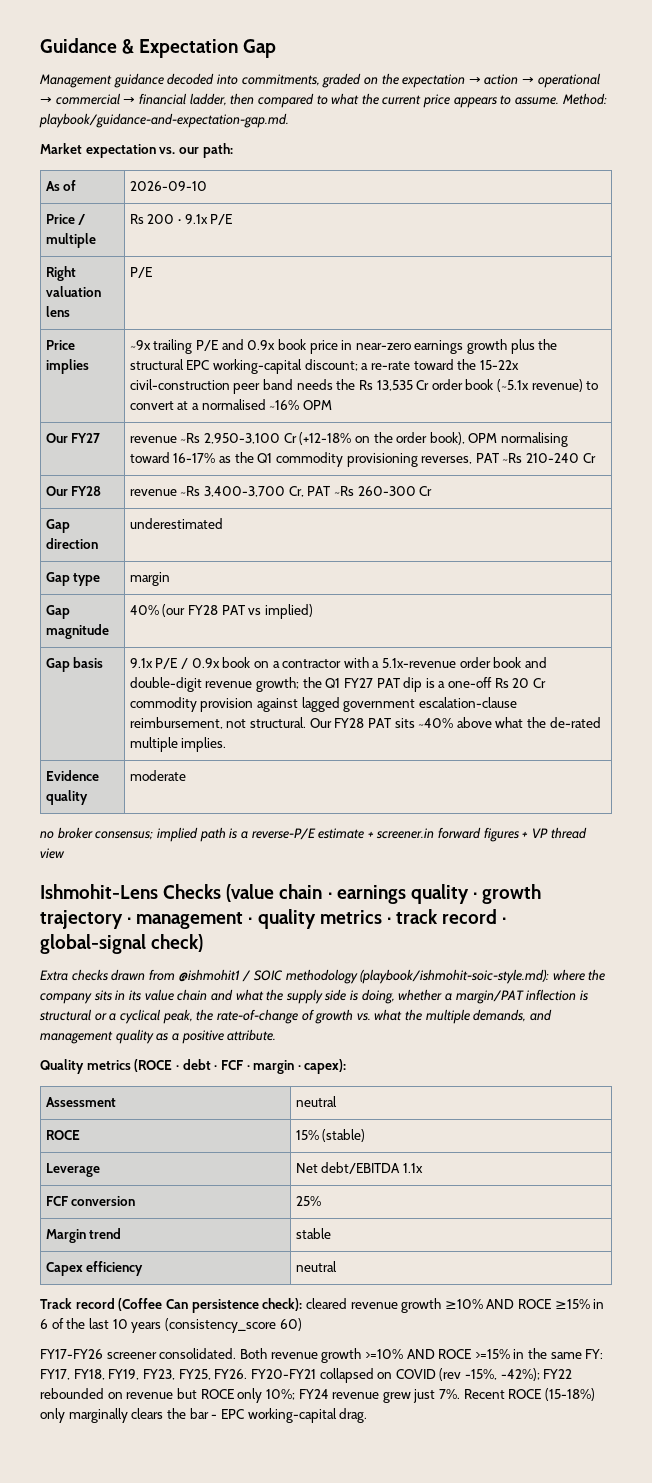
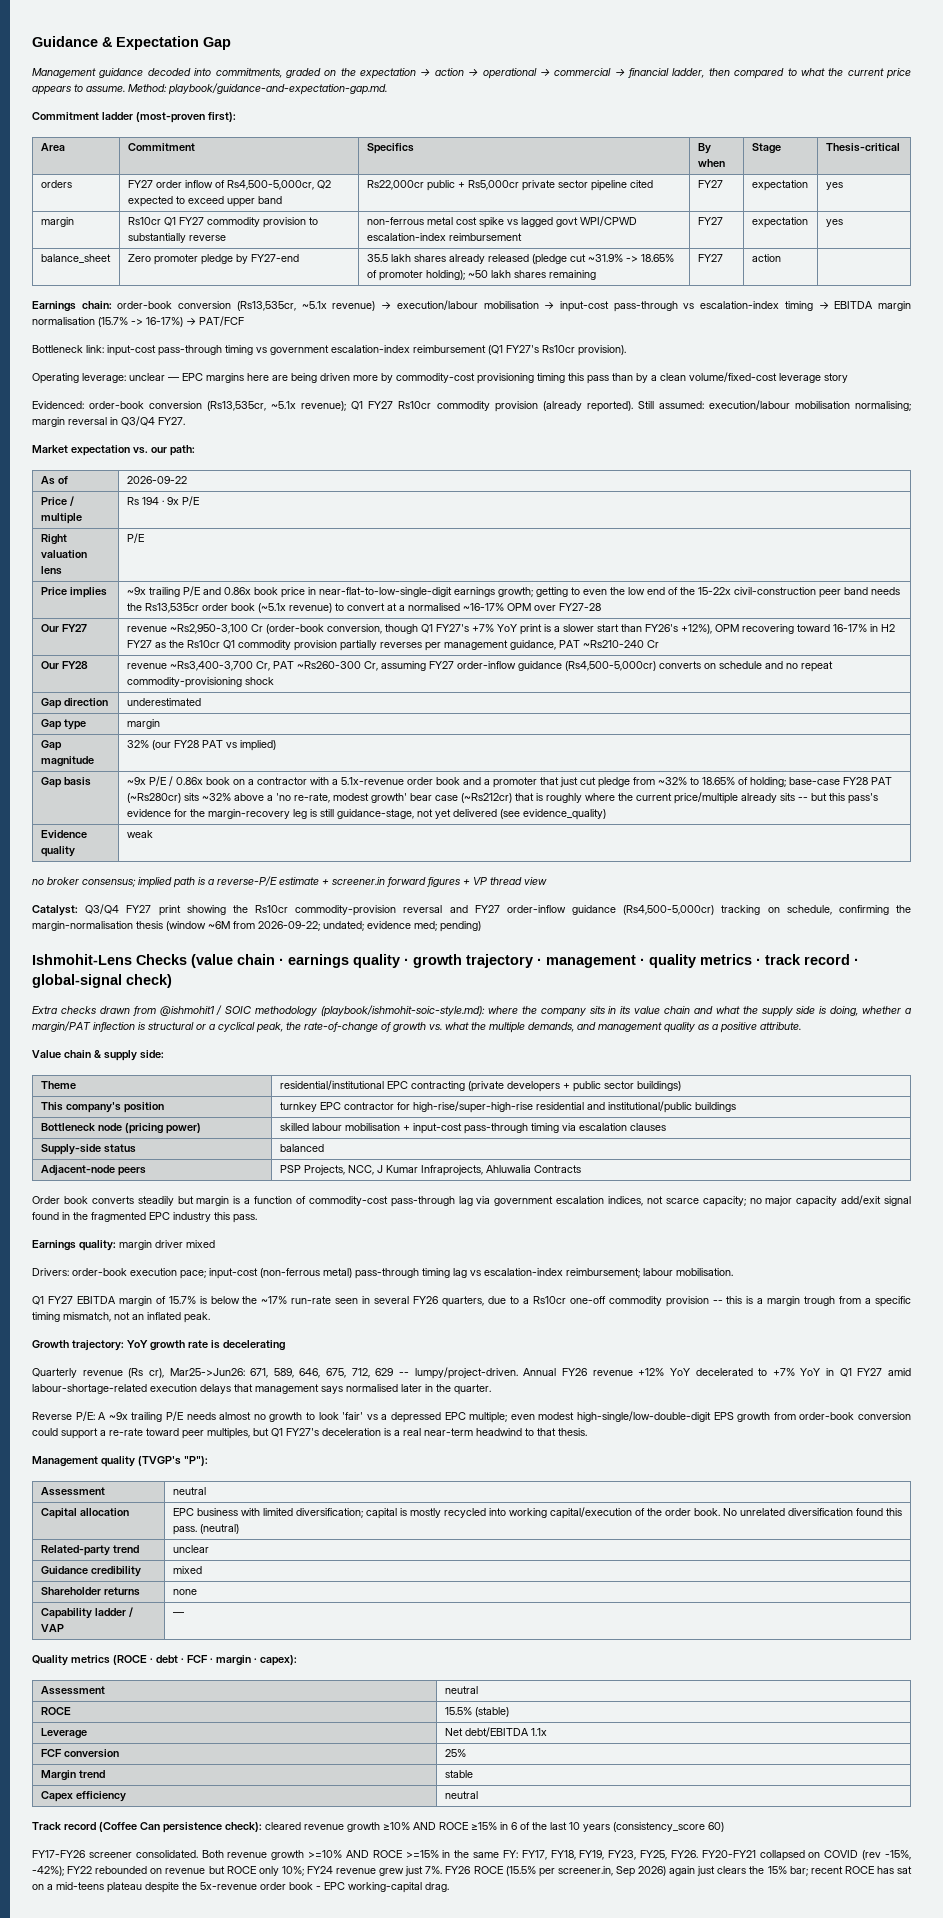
+ Commitment ladder (most-proven first):
+ Area | Commitment | Specifics | By when | Stage | Thesis-critical
+ orders | FY27 order inflow of Rs4,500-5,000cr, Q2 expected to exceed upper band | Rs22,000cr public + Rs5,000cr private sector pipeline cited | FY27 | expectation | yes
+ margin | Rs10cr Q1 FY27 commodity provision to substantially reverse | non-ferrous metal cost spike vs lagged govt WPI/CPWD escalation-index reimbursement | FY27 | expectation | yes
+ balance_sheet | Zero promoter pledge by FY27-end | 35.5 lakh shares already released (pledge cut ~31.9% -> 18.65% of promoter holding); ~50 lakh shares remaining | FY27 | action |
+ Earnings chain: order-book conversion (Rs13,535cr, ~5.1x revenue) → execution/labour mobilisation → input-cost pass-through vs escalation-index timing → EBITDA margin normalisation (15.7% -> 16-17%) → PAT/FCF
+ Bottleneck link: input-cost pass-through timing vs government escalation-index reimbursement (Q1 FY27's Rs10cr provision).
+ Operating leverage: unclear — EPC margins here are being driven more by commodity-cost provisioning timing this pass than by a clean volume/fixed-cost leverage story
+ Evidenced: order-book conversion (Rs13,535cr, ~5.1x revenue); Q1 FY27 Rs10cr commodity provision (already reported). Still assumed: execution/labour mobilisation normalising; margin reversal in Q3/Q4 FY27.
- As of | 2026-09-10
+ As of | 2026-09-22
- Price / multiple | Rs 200 · 9.1x P/E
+ Price / multiple | Rs 194 · 9x P/E
- ~9x trailing P/E and 0.9x book price in near-zero earnings growth plus the structural EPC working-capital discount; a re-rate toward the 15-22x civil-construction peer band needs the Rs 13,535 Cr order book (~5.1x revenue) to convert at a normalised ~16% OPM
+ ~9x trailing P/E and 0.86x book price in near-flat-to-low-single-digit earnings growth; getting to even the low end of the 15-22x civil-construction peer band needs the Rs13,535cr order book (~5.1x revenue) to convert at a normalised ~16-17% OPM over FY27-28
- revenue ~Rs 2,950-3,100 Cr (+12-18% on the order book), OPM normalising toward 16-17% as the Q1 commodity provisioning reverses, PAT ~Rs 210-240 Cr
- Our FY28 | revenue ~Rs 3,400-3,700 Cr, PAT ~Rs 260-300 Cr
+ revenue ~Rs2,950-3,100 Cr (order-book conversion, though Q1 FY27's +7% YoY print is a slower start than FY26's +12%), OPM recovering toward 16-17% in H2 FY27 as the Rs10cr Q1 commodity provision partially reverses per management guidance, PAT ~Rs210-240 Cr
+ Our FY28 | revenue ~Rs3,400-3,700 Cr, PAT ~Rs260-300 Cr, assuming FY27 order-inflow guidance (Rs4,500-5,000cr) converts on schedule and no repeat commodity-provisioning shock
- Gap magnitude | 40% (our FY28 PAT vs implied)
+ Gap magnitude | 32% (our FY28 PAT vs implied)
- 9.1x P/E / 0.9x book on a contractor with a 5.1x-revenue order book and double-digit revenue growth; the Q1 FY27 PAT dip is a one-off Rs 20 Cr commodity provision against lagged government escalation-clause reimbursement, not structural. Our FY28 PAT sits ~40% above what the de-rated multiple implies.
+ ~9x P/E / 0.86x book on a contractor with a 5.1x-revenue order book and a promoter that just cut pledge from ~32% to 18.65% of holding; base-case FY28 PAT (~Rs280cr) sits ~32% above a 'no re-rate, modest growth' bear case (~Rs212cr) that is roughly where the current price/multiple already sits -- but this pass's evidence for the margin-recovery leg is still guidance-stage, not yet delivered (see evidence_quality)
- Evidence quality | moderate
+ Evidence quality | weak
+ Catalyst: Q3/Q4 FY27 print showing the Rs10cr commodity-provision reversal and FY27 order-inflow guidance (Rs4,500-5,000cr) tracking on schedule, confirming the margin-normalisation thesis (window ~6M from 2026-09-22; undated; evidence med; pending)
+ Value chain & supply side:
+ Theme | residential/institutional EPC contracting (private developers + public sector buildings)
+ This company's position | turnkey EPC contractor for high-rise/super-high-rise residential and institutional/public buildings
+ Bottleneck node (pricing power) | skilled labour mobilisation + input-cost pass-through timing via escalation clauses
+ Supply-side status | balanced
+ Adjacent-node peers | PSP Projects, NCC, J Kumar Infraprojects, Ahluwalia Contracts
+ Order book converts steadily but margin is a function of commodity-cost pass-through lag via government escalation indices, not scarce capacity; no major capacity add/exit signal found in the fragmented EPC industry this pass.
+ Earnings quality: margin driver mixed
+ Drivers: order-book execution pace; input-cost (non-ferrous metal) pass-through timing lag vs escalation-index reimbursement; labour mobilisation.
+ Q1 FY27 EBITDA margin of 15.7% is below the ~17% run-rate seen in several FY26 quarters, due to a Rs10cr one-off commodity provision -- this is a margin trough from a specific timing mismatch, not an inflated peak.
+ Growth trajectory: YoY growth rate is decelerating
+ Quarterly revenue (Rs cr), Mar25->Jun26: 671, 589, 646, 675, 712, 629 -- lumpy/project-driven. Annual FY26 revenue +12% YoY decelerated to +7% YoY in Q1 FY27 amid labour-shortage-related execution delays that management says normalised later in the quarter.
+ Reverse P/E: A ~9x trailing P/E needs almost no growth to look 'fair' vs a depressed EPC multiple; even modest high-single/low-double-digit EPS growth from order-book conversion could support a re-rate toward peer multiples, but Q1 FY27's deceleration is a real near-term headwind to that thesis.
+ Management quality (TVGP's "P"):
+ Assessment | neutral
+ Capital allocation | EPC business with limited diversification; capital is mostly recycled into working capital/execution of the order book. No unrelated diversification found this pass. (neutral)
+ Related-party trend | unclear
+ Guidance credibility | mixed
+ Shareholder returns | none
+ Capability ladder / VAP | —
- ROCE | 15% (stable)
+ ROCE | 15.5% (stable)
- Recent ROCE (15-18%) only marginally clears the bar - EPC working-capital drag.
+ FY26 ROCE (15.5% per screener.in, Sep 2026) again just clears the 15% bar; recent ROCE has sat on a mid-teens plateau despite the 5x-revenue order book - EPC working-capital drag.

